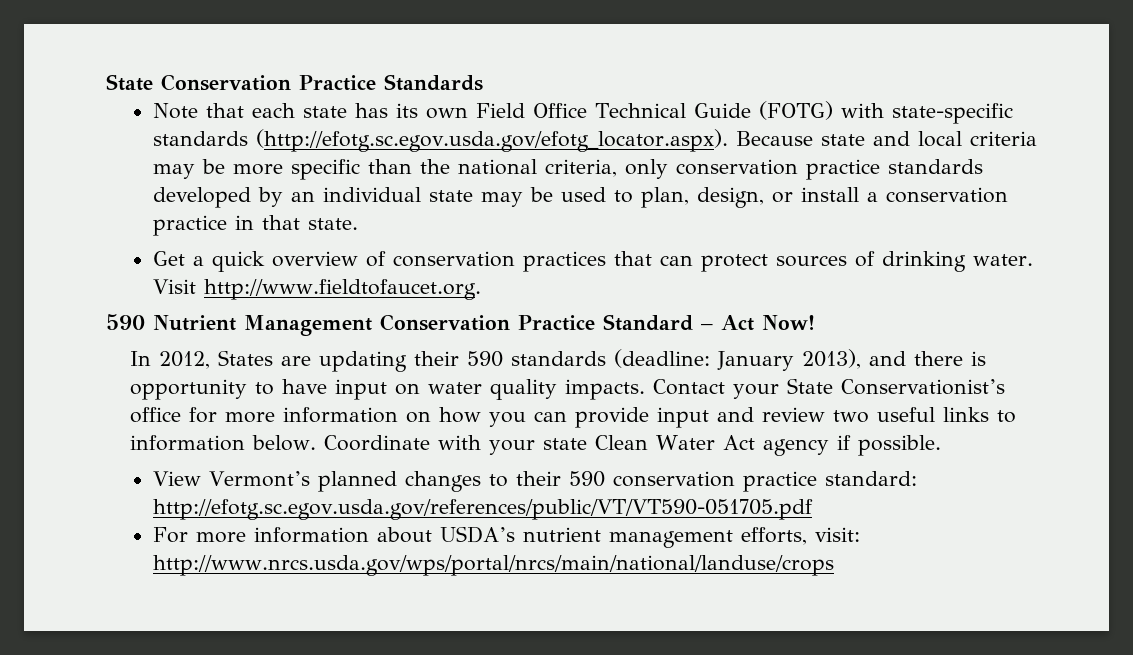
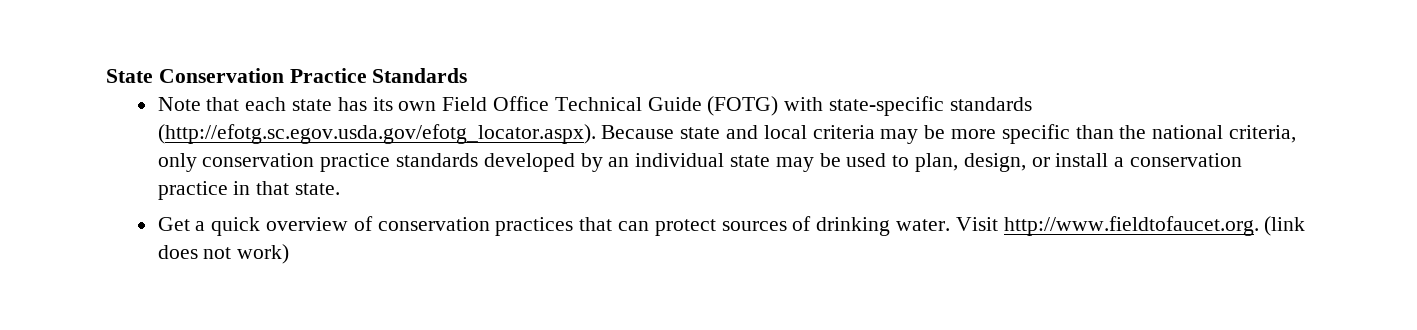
- Visit http://www.fieldtofaucet.org.
- 590 Nutrient Management Conservation Practice Standard – Act Now!
- In 2012, States are updating their 590 standards (deadline: January 2013), and there is opportunity to have input on water quality impacts. Contact your State Conservationist’s office for more information on how you can provide input and review two useful links to information below. Coordinate with your state Clean Water Act agency if possible.
- View Vermont’s planned changes to their 590 conservation practice standard: http://efotg.sc.egov.usda.gov/references/public/VT/VT590-051705.pdf
- For more information about USDA’s nutrient management efforts, visit: http://www.nrcs.usda.gov/wps/portal/nrcs/main/national/landuse/crops
+ Visit http://www.fieldtofaucet.org. (link does not work)

